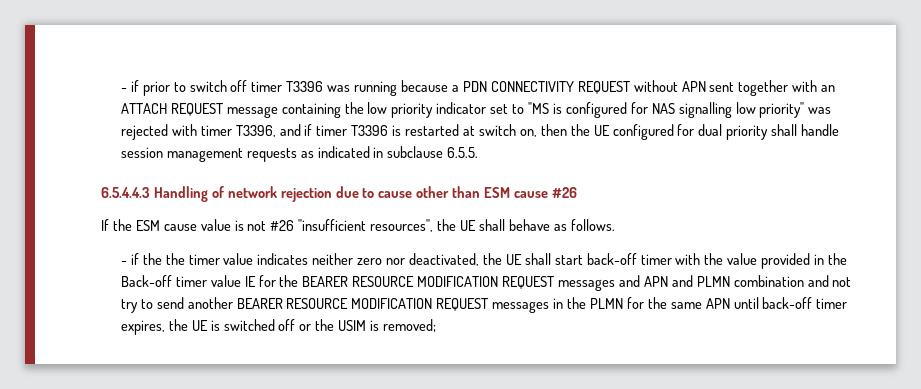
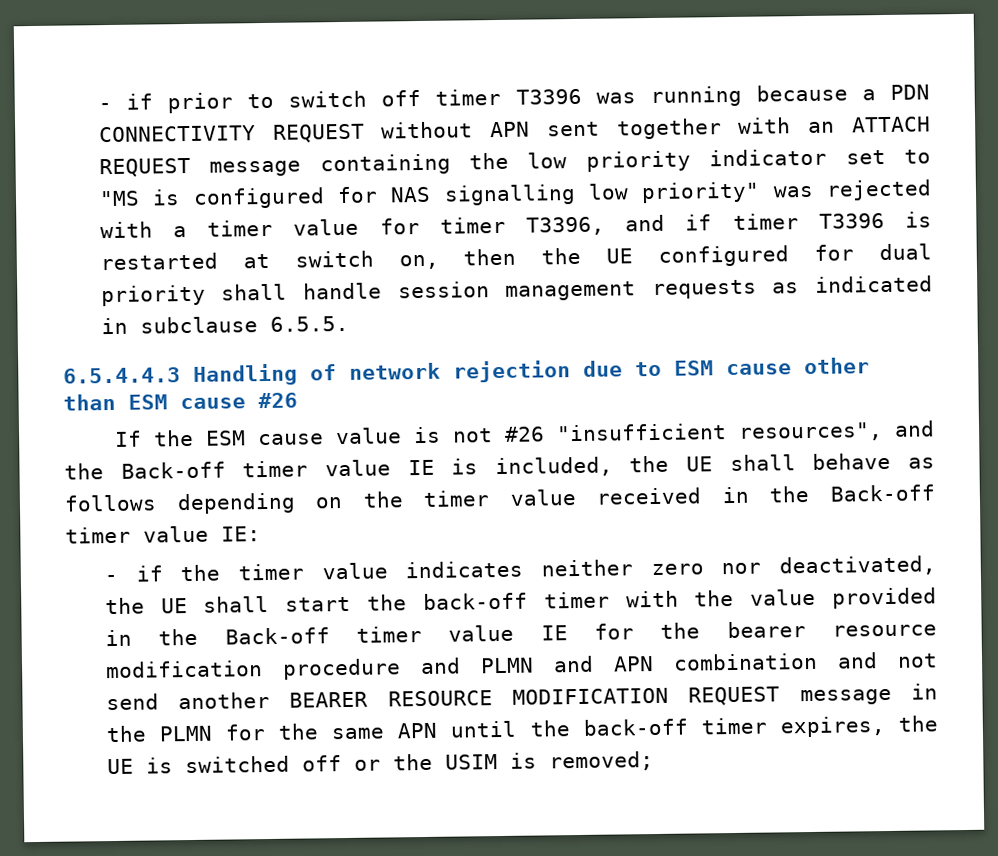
- - if prior to switch off timer T3396 was running because a PDN CONNECTIVITY REQUEST without APN sent together with an ATTACH REQUEST message containing the low priority indicator set to "MS is configured for NAS signalling low priority" was rejected with timer T3396, and if timer T3396 is restarted at switch on, then the UE configured for dual priority shall handle session management requests as indicated in subclause 6.5.5.
+ - if prior to switch off timer T3396 was running because a PDN CONNECTIVITY REQUEST without APN sent together with an ATTACH REQUEST message containing the low priority indicator set to "MS is configured for NAS signalling low priority" was rejected with a timer value for timer T3396, and if timer T3396 is restarted at switch on, then the UE configured for dual priority shall handle session management requests as indicated in subclause 6.5.5.
- 6.5.4.4.3 Handling of network rejection due to cause other than ESM cause #26
+ 6.5.4.4.3 Handling of network rejection due to ESM cause other than ESM cause #26
- If the ESM cause value is not #26 "insufficient resources", the UE shall behave as follows.
+ If the ESM cause value is not #26 "insufficient resources", and the Back-off timer value IE is included, the UE shall behave as follows depending on the timer value received in the Back-off timer value IE:
- - if the the timer value indicates neither zero nor deactivated, the UE shall start back-off timer with the value provided in the Back-off timer value IE for the BEARER RESOURCE MODIFICATION REQUEST messages and APN and PLMN combination and not try to send another BEARER RESOURCE MODIFICATION REQUEST messages in the PLMN for the same APN until back-off timer expires, the UE is switched off or the USIM is removed;
+ - if the timer value indicates neither zero nor deactivated, the UE shall start the back-off timer with the value provided in the Back-off timer value IE for the bearer resource modification procedure and PLMN and APN combination and not send another BEARER RESOURCE MODIFICATION REQUEST message in the PLMN for the same APN until the back-off timer expires, the UE is switched off or the USIM is removed;

